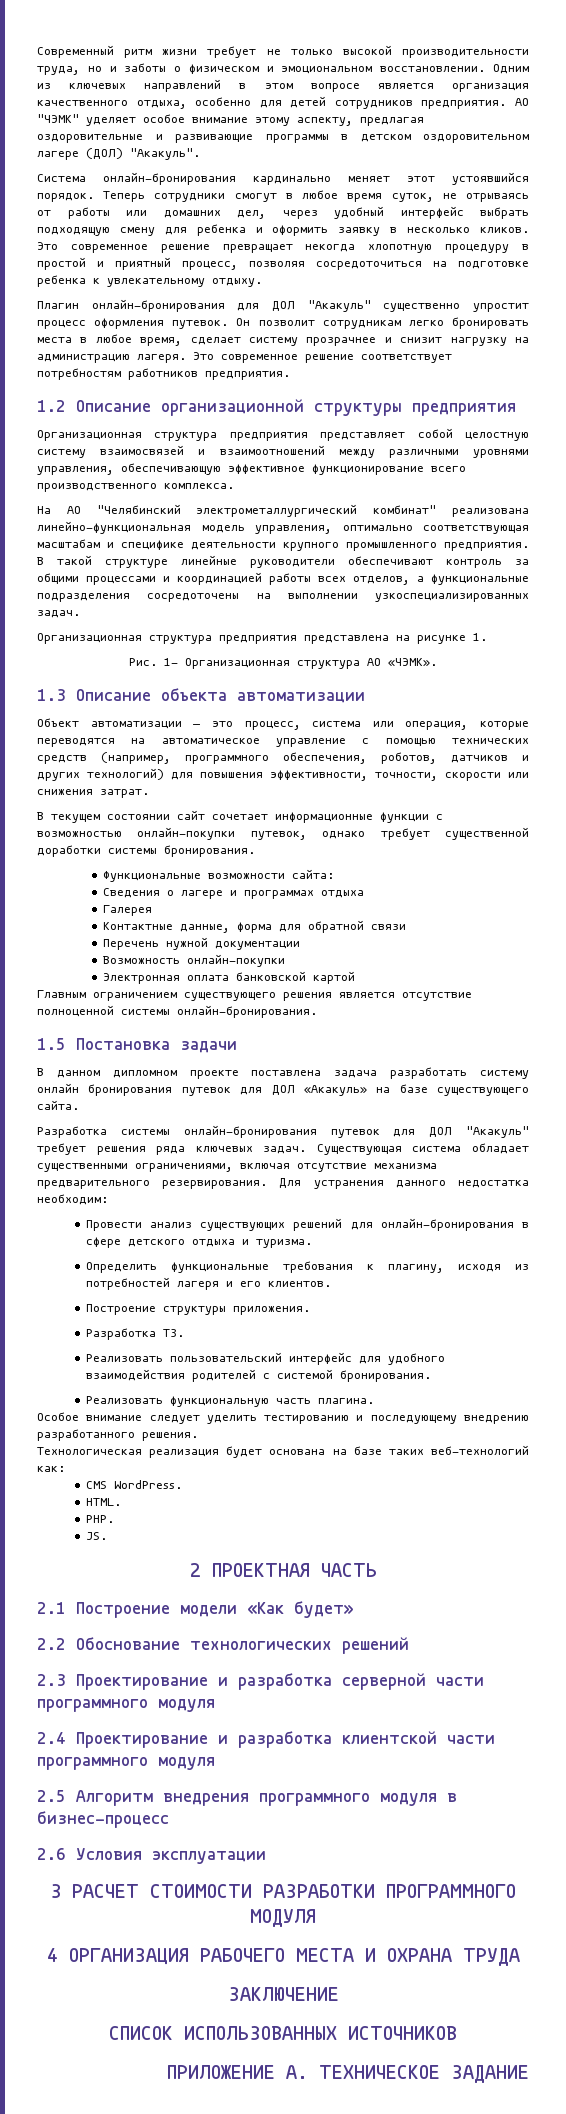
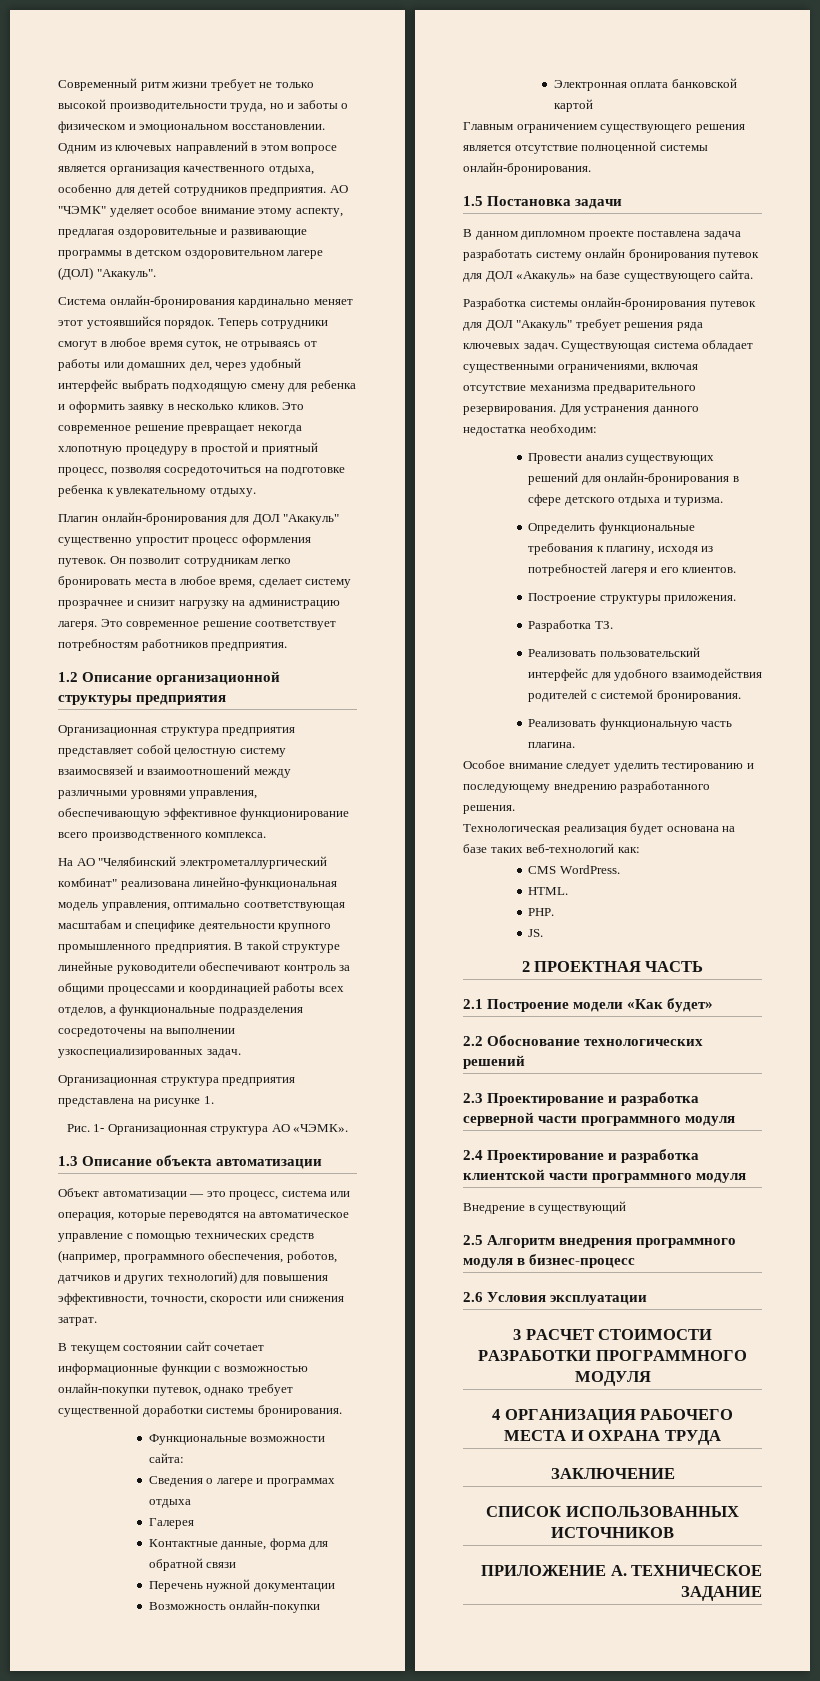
+ Внедрение в существующий

